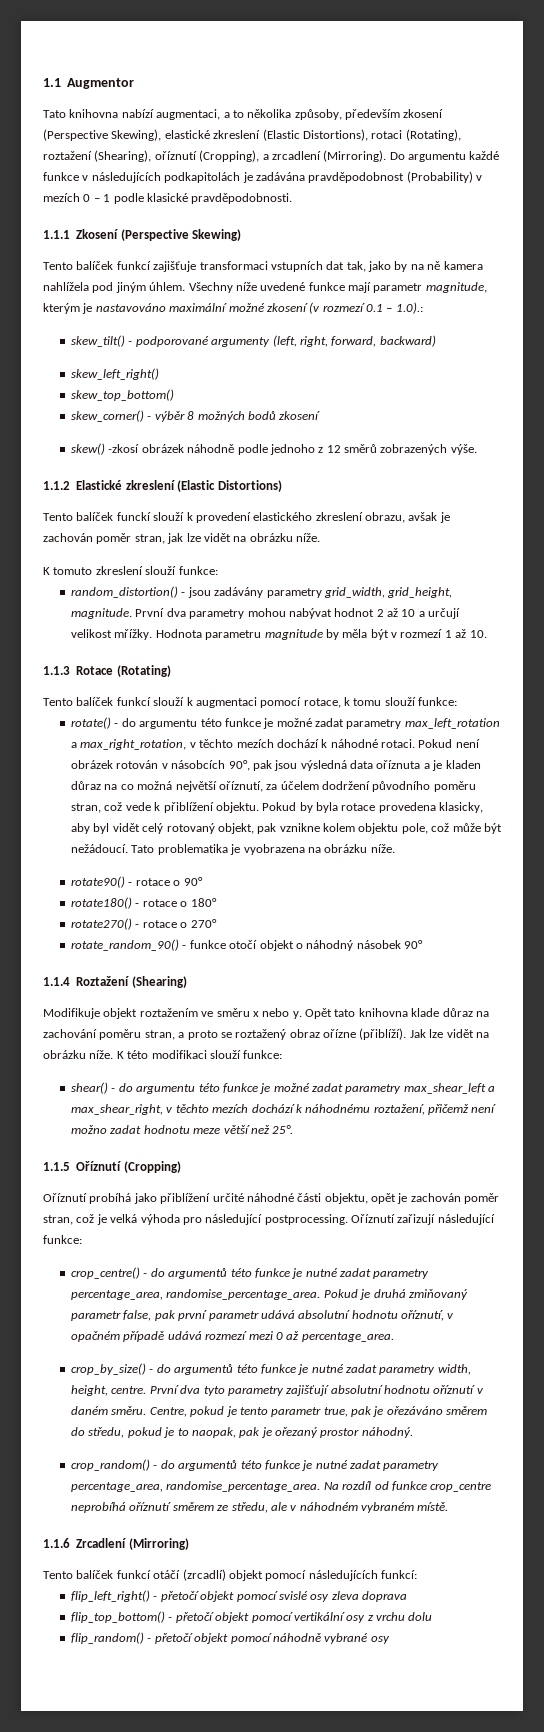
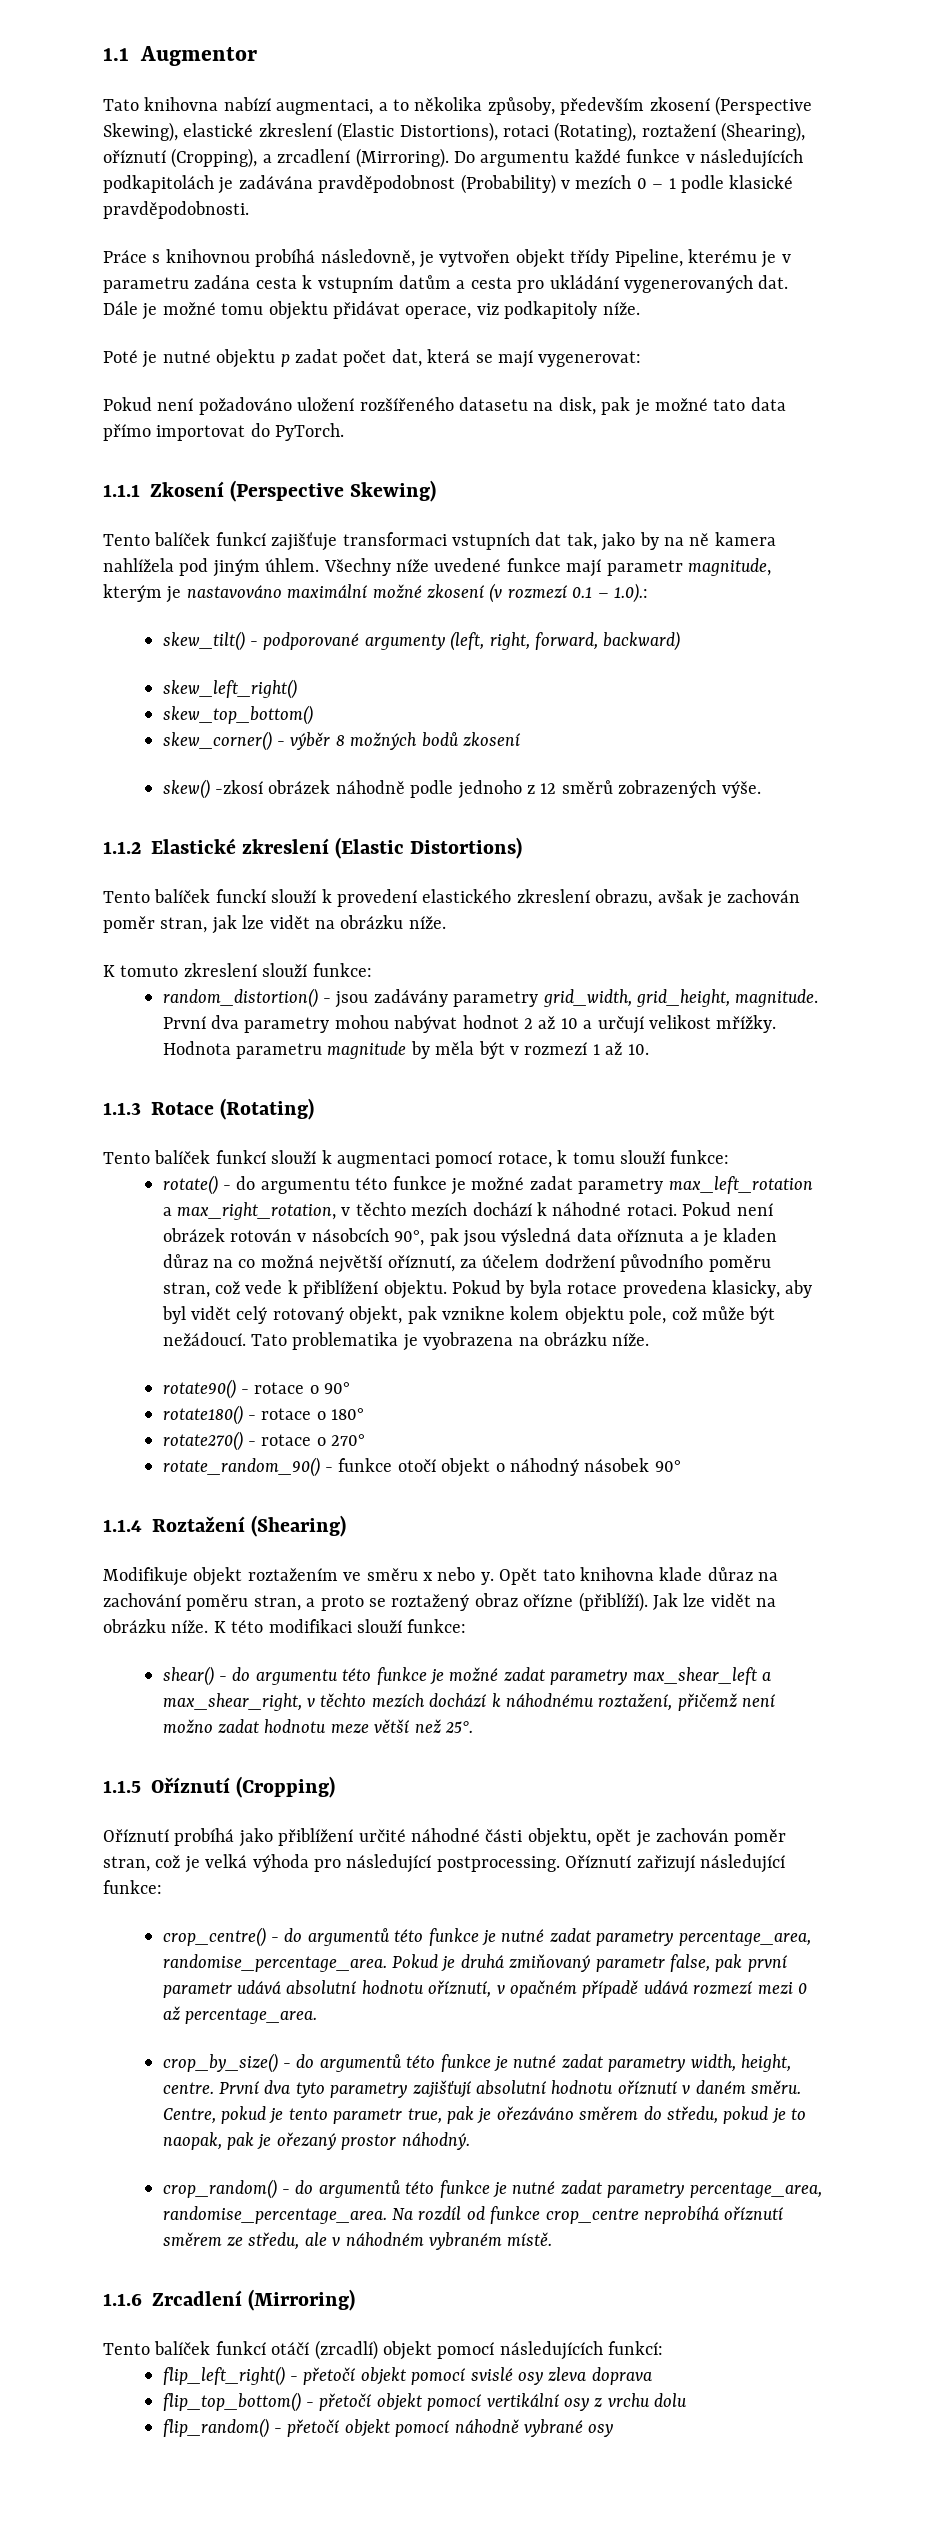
+ Práce s knihovnou probíhá následovně, je vytvořen objekt třídy Pipeline, kterému je v parametru zadána cesta k vstupním datům a cesta pro ukládání vygenerovaných dat. Dále je možné tomu objektu přidávat operace, viz podkapitoly níže.
+ Poté je nutné objektu p zadat počet dat, která se mají vygenerovat:
+ Pokud není požadováno uložení rozšířeného datasetu na disk, pak je možné tato data přímo importovat do PyTorch.

